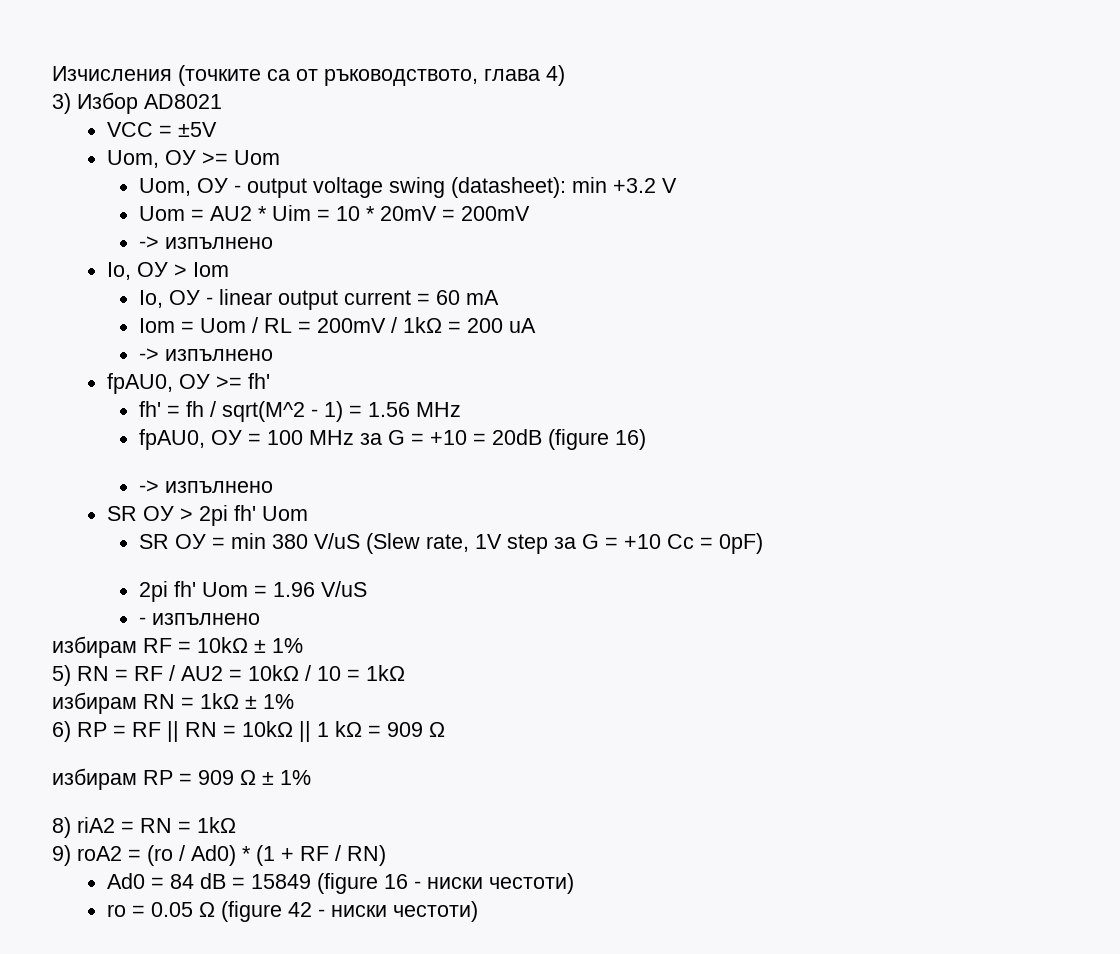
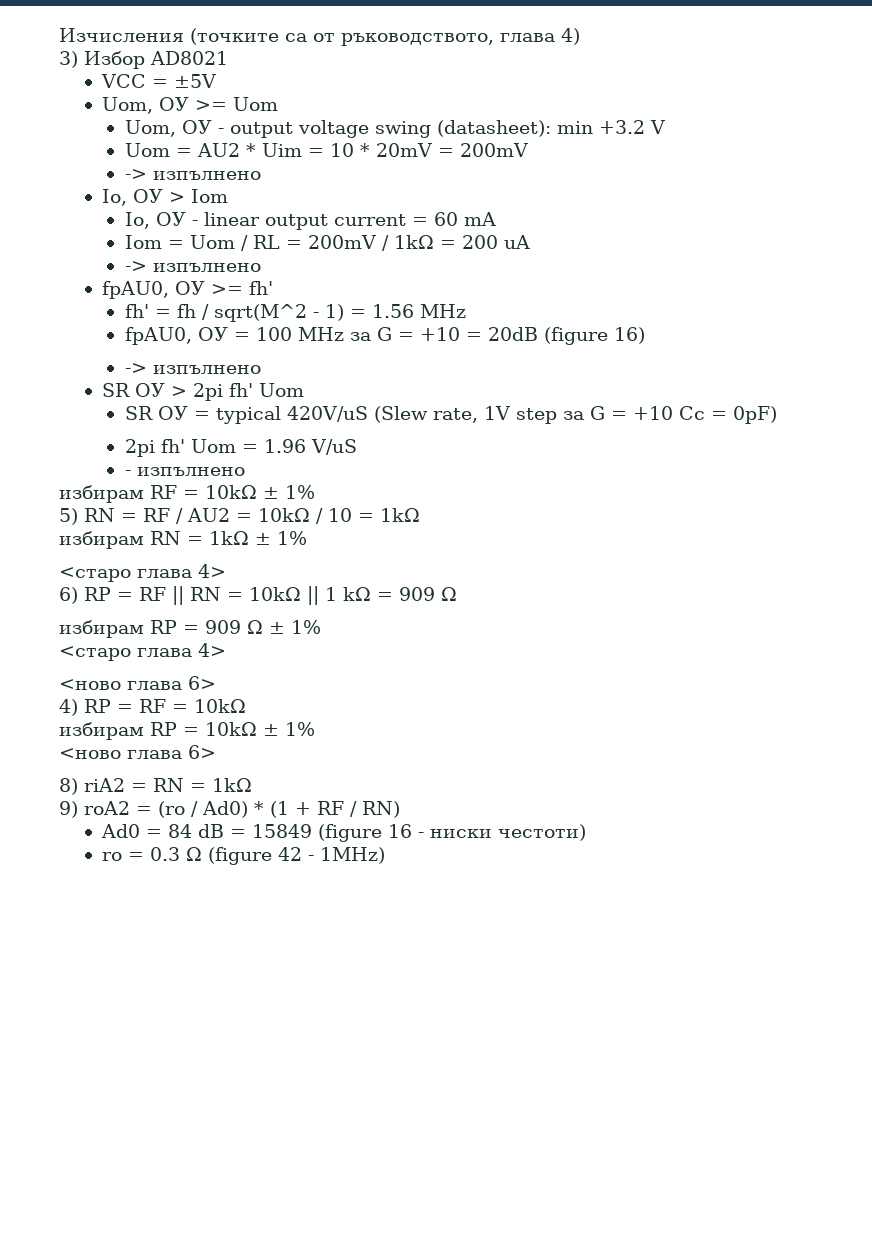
- SR ОУ = min 380 V/uS (Slew rate, 1V step за G = +10 Cc = 0pF)
+ SR ОУ = typical 420V/uS (Slew rate, 1V step за G = +10 Cc = 0pF)
  избирам RN = 1kΩ ± 1%
+ <старо глава 4>
  избирам RP = 909 Ω ± 1%
+ <старо глава 4>
+ <ново глава 6>
+ 4) RP = RF = 10kΩ
+ избирам RP = 10kΩ ± 1%
+ <ново глава 6>
- ro = 0.05 Ω (figure 42 - ниски честоти)
+ ro = 0.3 Ω (figure 42 - 1MHz)

